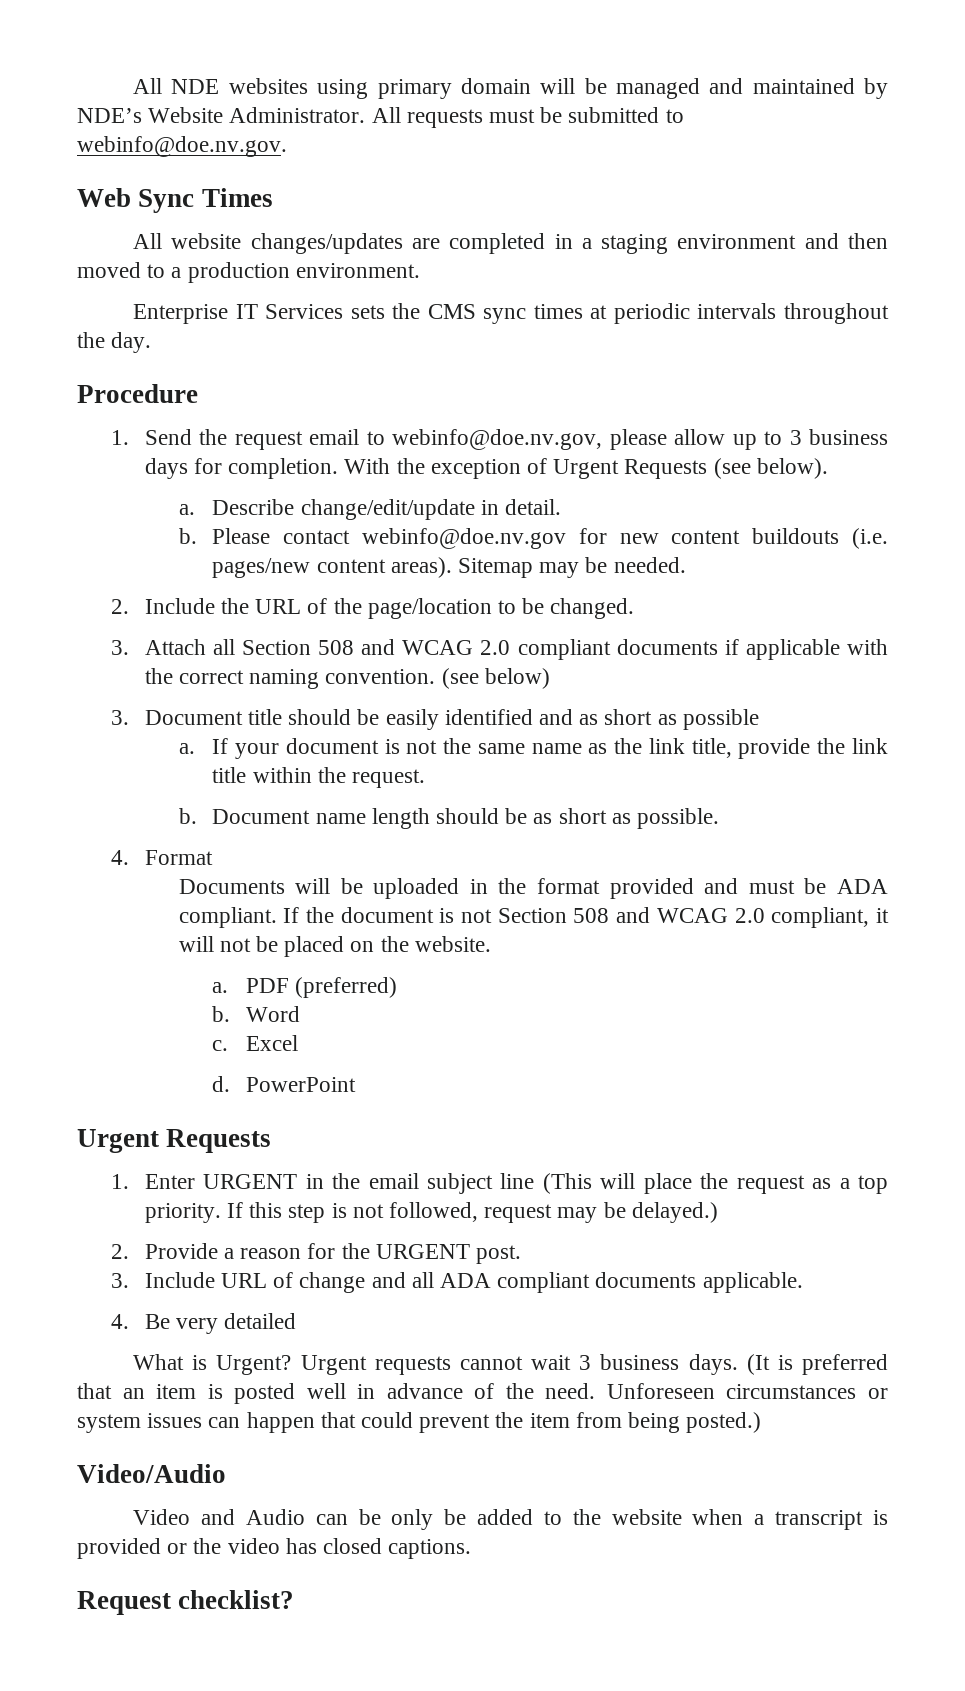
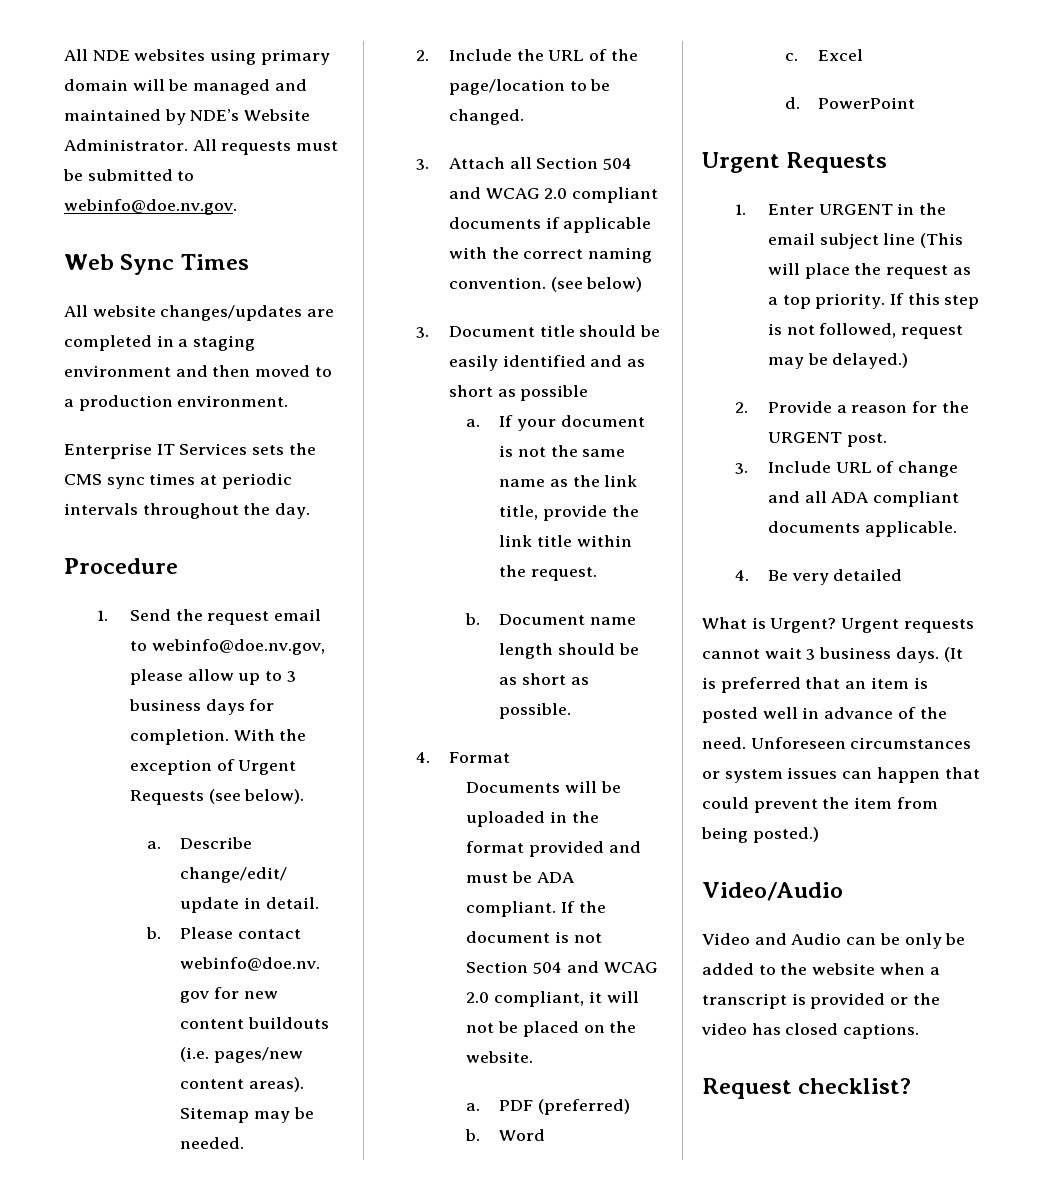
- 3. Attach all Section 508 and WCAG 2.0 compliant documents if applicable with the correct naming convention.
+ 3. Attach all Section 504 and WCAG 2.0 compliant documents if applicable with the correct naming convention.
- If the document is not Section 508 and WCAG 2.0 compliant, it will not be placed on the website.
+ If the document is not Section 504 and WCAG 2.0 compliant, it will not be placed on the website.

